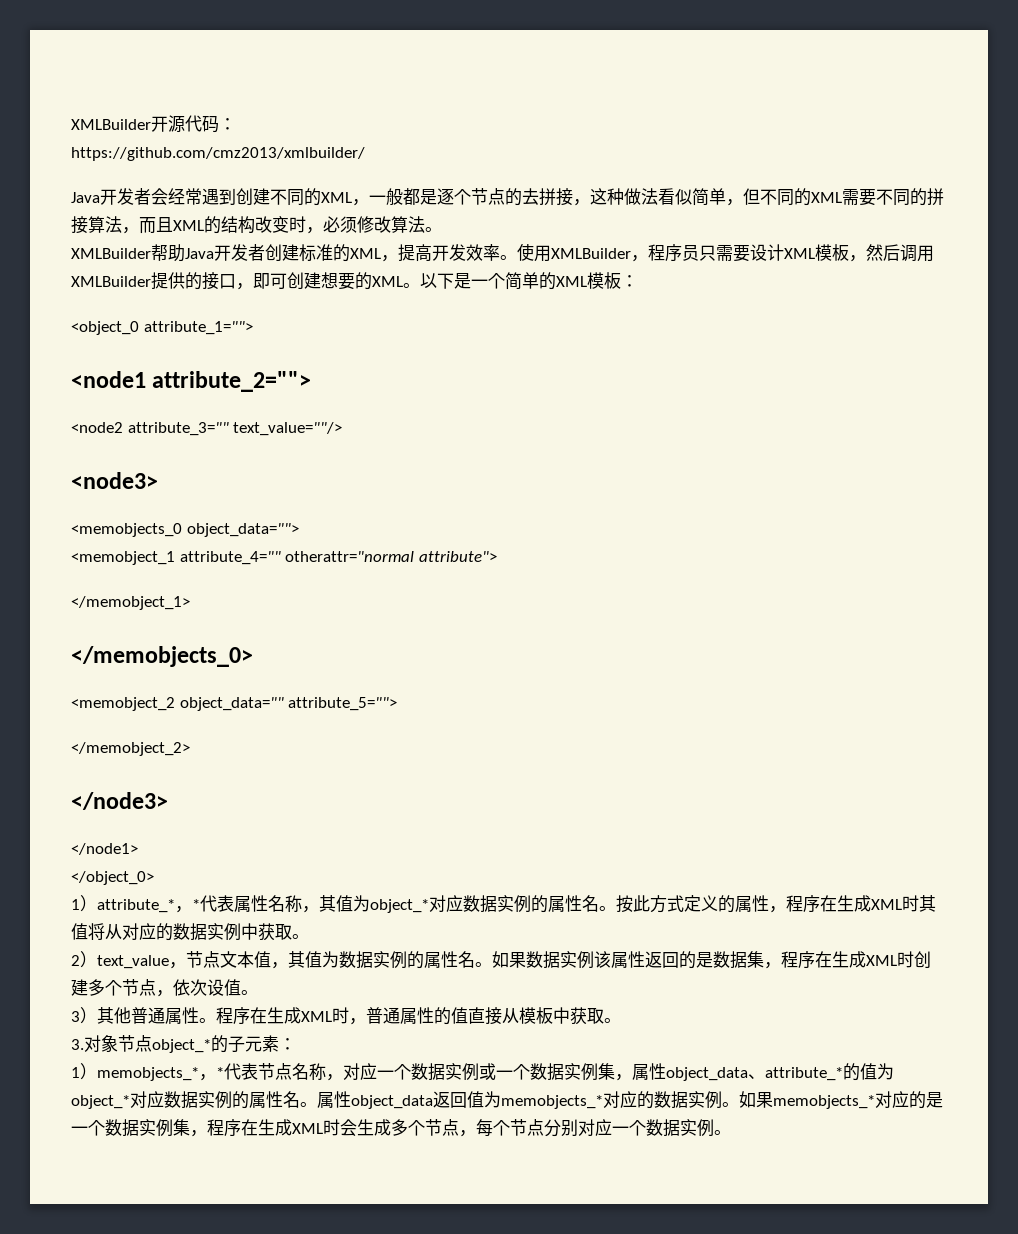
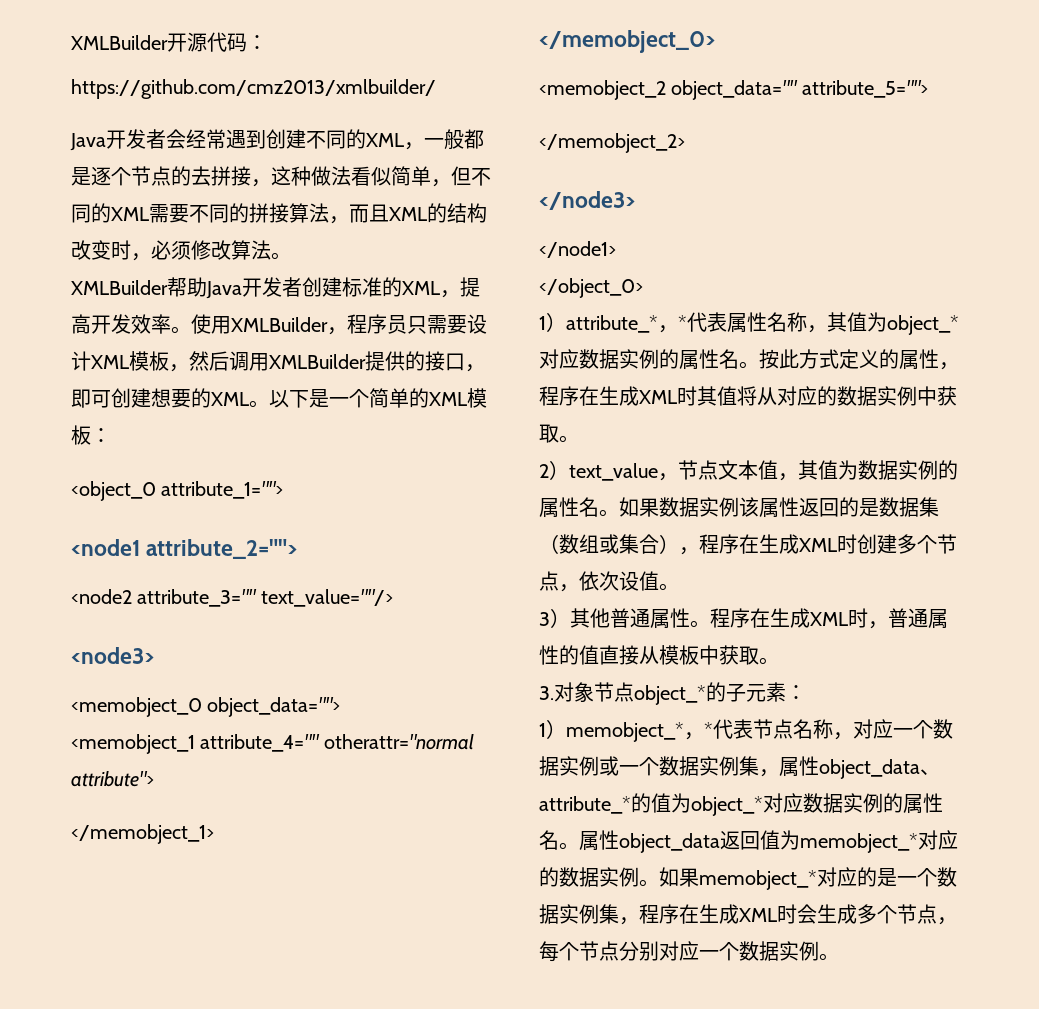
- <memobjects_0 object_data="">
+ <memobject_0 object_data="">
- </memobjects_0>
+ </memobject_0>
- 如果数据实例该属性返回的是数据集，程序在生成XML时创建多个节点，依次设值。
+ 如果数据实例该属性返回的是数据集（数组或集合），程序在生成XML时创建多个节点，依次设值。
- 1）memobjects_*，*代表节点名称，对应一个数据实例或一个数据实例集，属性object_data、attribute_*的值为object_*对应数据实例的属性名。
+ 1）memobject_*，*代表节点名称，对应一个数据实例或一个数据实例集，属性object_data、attribute_*的值为object_*对应数据实例的属性名。
- 属性object_data返回值为memobjects_*对应的数据实例。
+ 属性object_data返回值为memobject_*对应的数据实例。
- 如果memobjects_*对应的是一个数据实例集，程序在生成XML时会生成多个节点，每个节点分别对应一个数据实例。
+ 如果memobject_*对应的是一个数据实例集，程序在生成XML时会生成多个节点，每个节点分别对应一个数据实例。

